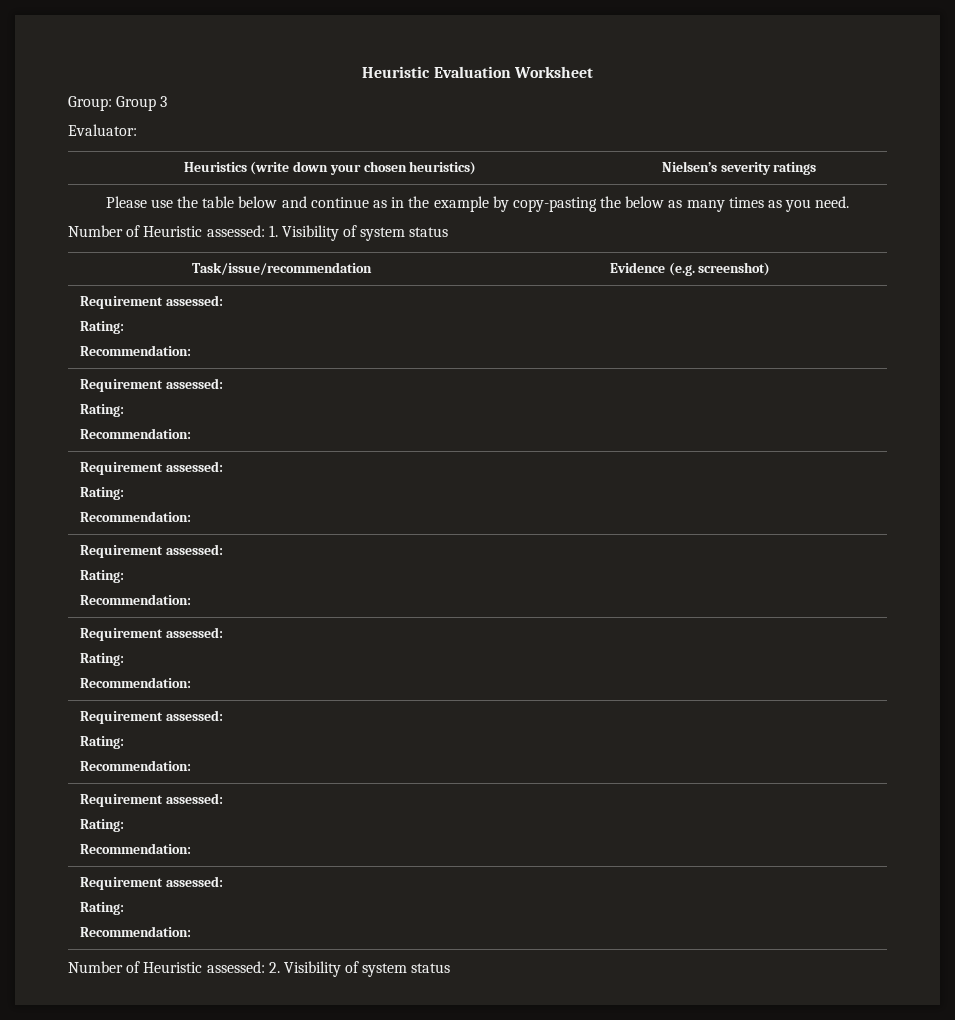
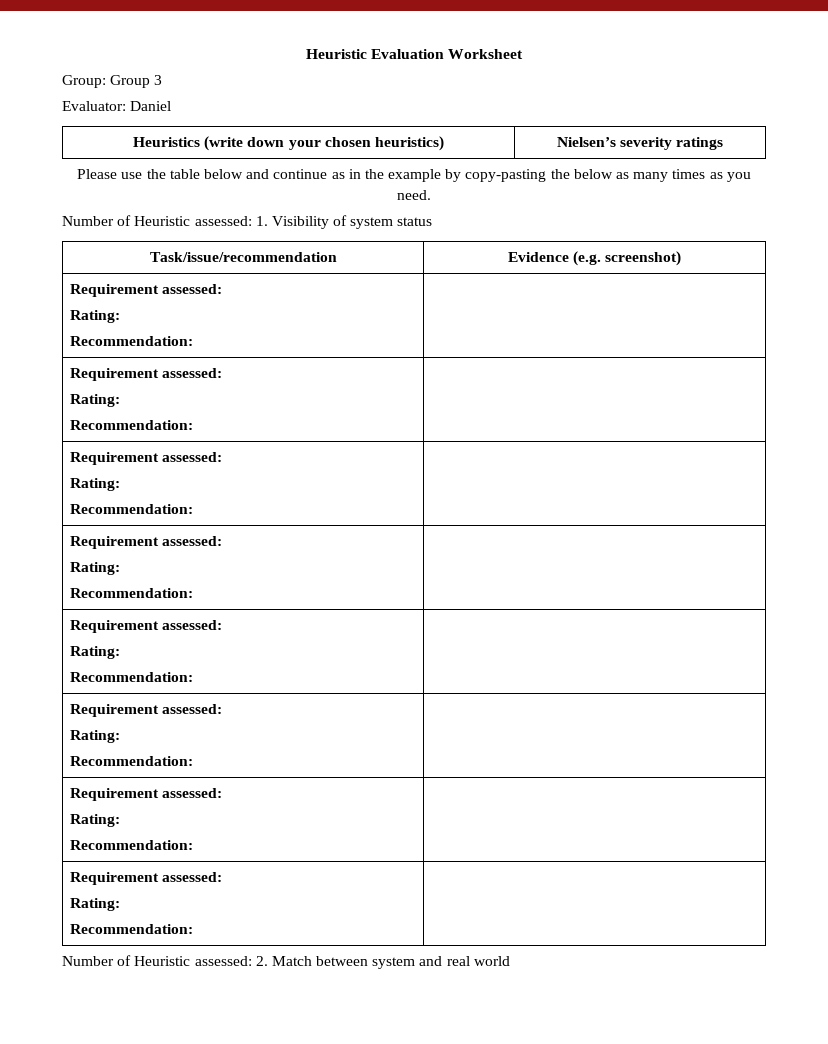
- Evaluator:
+ Evaluator: Daniel
- Number of Heuristic assessed: 2. Visibility of system status
+ Number of Heuristic assessed: 2. Match between system and real world

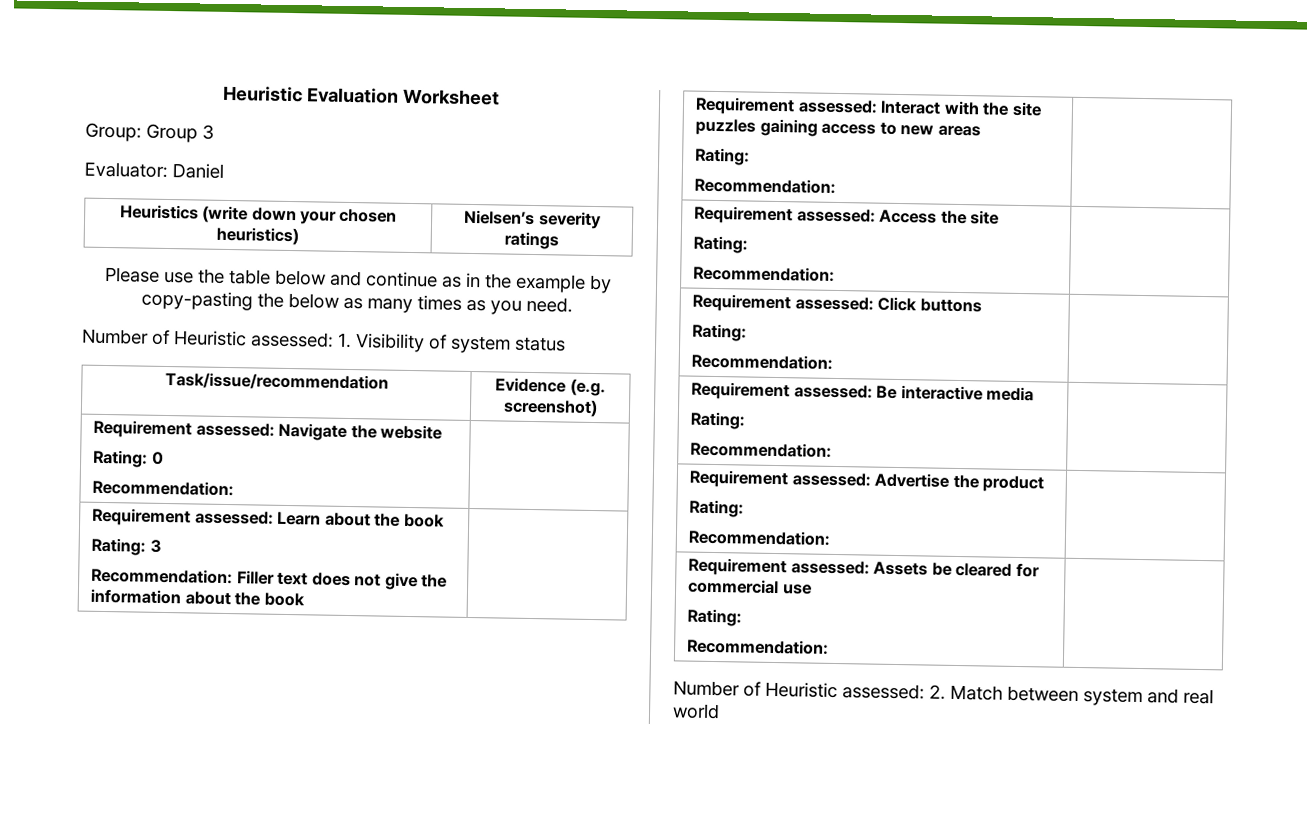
  Task/issue/recommendation | Evidence (e.g. screenshot)
- Requirement assessed:
+ Requirement assessed: Navigate the website
+ Rating: 0
+ Recommendation: |
+ Requirement assessed: Learn about the book
+ Rating: 3
+ Recommendation: Filler text does not give the information about the book |
+ Requirement assessed: Interact with the site puzzles gaining access to new areas
  Rating:
  Recommendation: |
- Requirement assessed:
+ Requirement assessed: Access the site
  Rating:
  Recommendation: |
- Requirement assessed:
+ Requirement assessed: Click buttons
  Rating:
  Recommendation: |
- Requirement assessed:
+ Requirement assessed: Be interactive media
  Rating:
  Recommendation: |
- Requirement assessed:
+ Requirement assessed: Advertise the product
  Rating:
  Recommendation: |
- Requirement assessed:
- Rating:
- Recommendation: |
- Requirement assessed:
- Rating:
- Recommendation: |
- Requirement assessed:
+ Requirement assessed: Assets be cleared for commercial use

